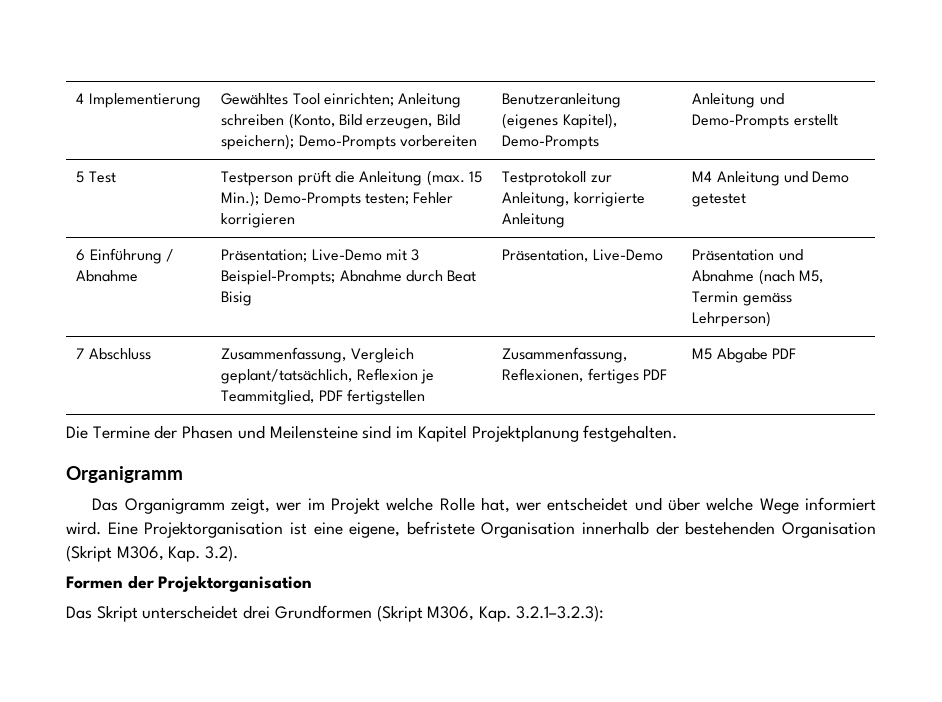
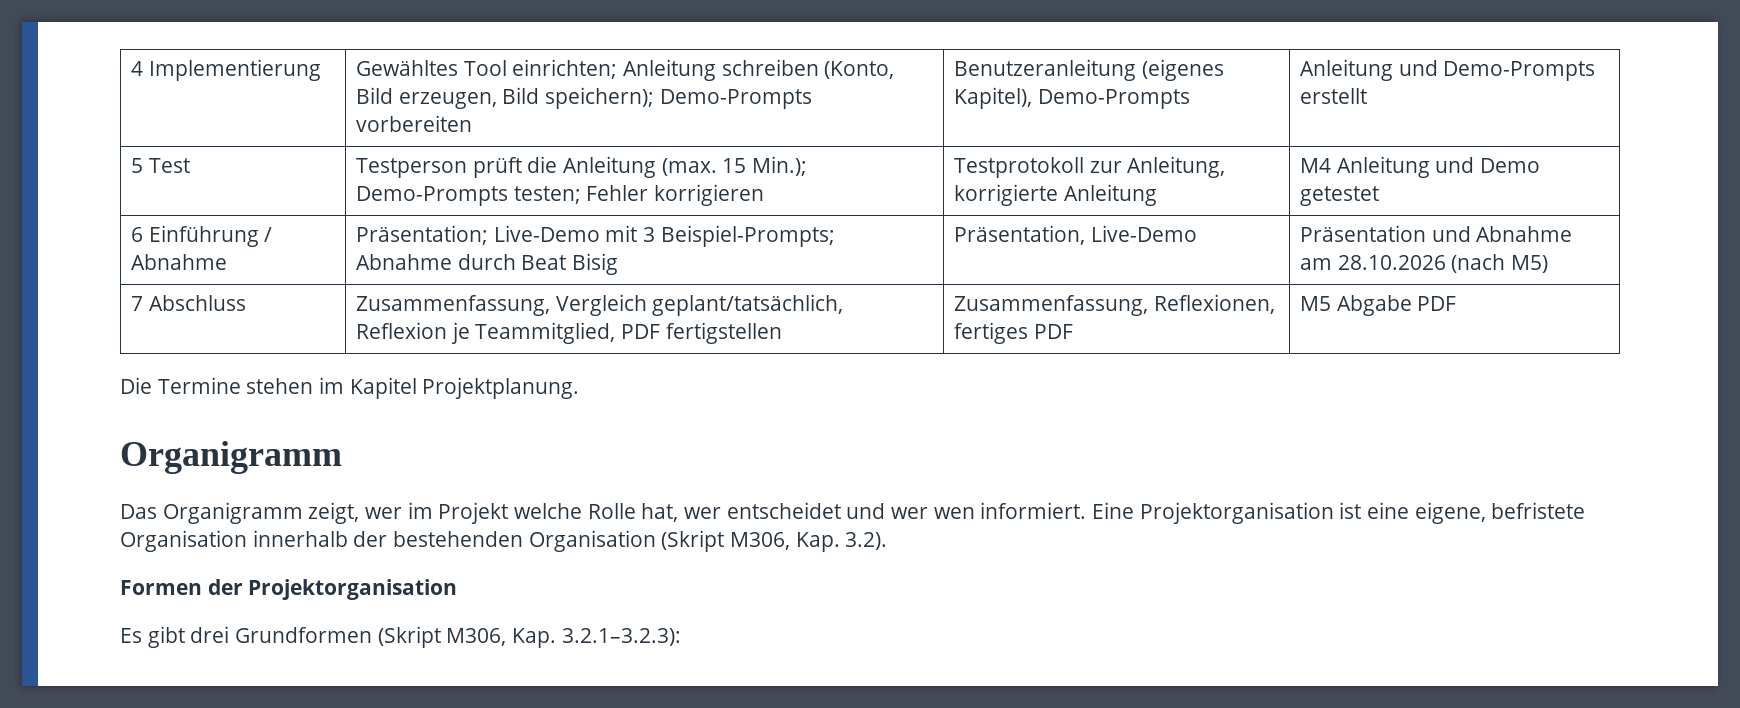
- 6 Einführung / Abnahme | Präsentation; Live-Demo mit 3 Beispiel-Prompts; Abnahme durch Beat Bisig | Präsentation, Live-Demo | Präsentation und Abnahme (nach M5, Termin gemäss Lehrperson)
+ 6 Einführung / Abnahme | Präsentation; Live-Demo mit 3 Beispiel-Prompts; Abnahme durch Beat Bisig | Präsentation, Live-Demo | Präsentation und Abnahme am 28.10.2026 (nach M5)
- Die Termine der Phasen und Meilensteine sind im Kapitel Projektplanung festgehalten.
+ Die Termine stehen im Kapitel Projektplanung.
- Das Organigramm zeigt, wer im Projekt welche Rolle hat, wer entscheidet und über welche Wege informiert wird.
+ Das Organigramm zeigt, wer im Projekt welche Rolle hat, wer entscheidet und wer wen informiert.
- Das Skript unterscheidet drei Grundformen (Skript M306, Kap. 3.2.1–3.2.3):
+ Es gibt drei Grundformen (Skript M306, Kap. 3.2.1–3.2.3):

